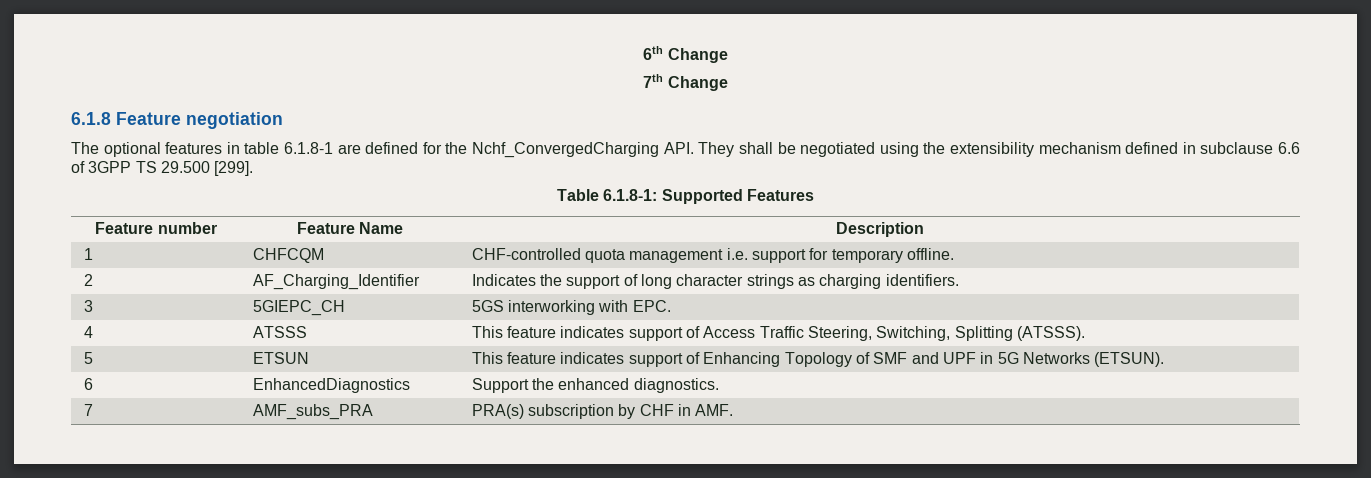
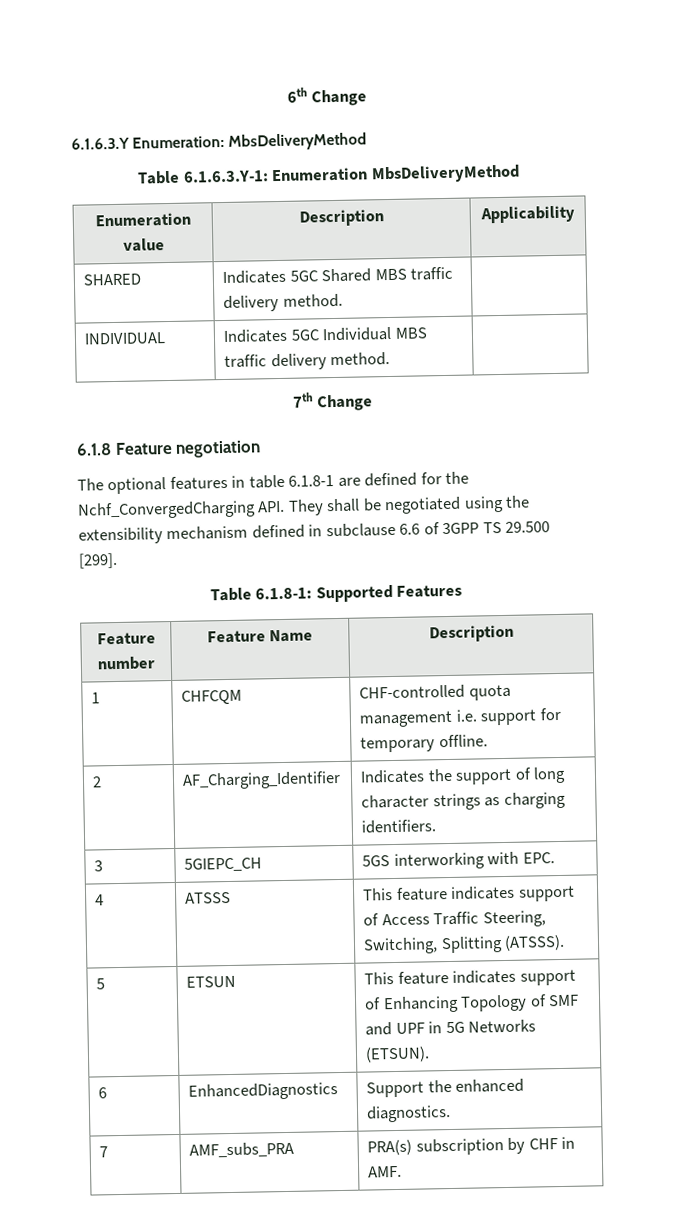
+ 6.1.6.3.Y Enumeration: MbsDeliveryMethod
+ Table 6.1.6.3.Y-1: Enumeration MbsDeliveryMethod
+ Enumeration value | Description | Applicability
+ SHARED | Indicates 5GC Shared MBS traffic delivery method. |
+ INDIVIDUAL | Indicates 5GC Individual MBS traffic delivery method. |

